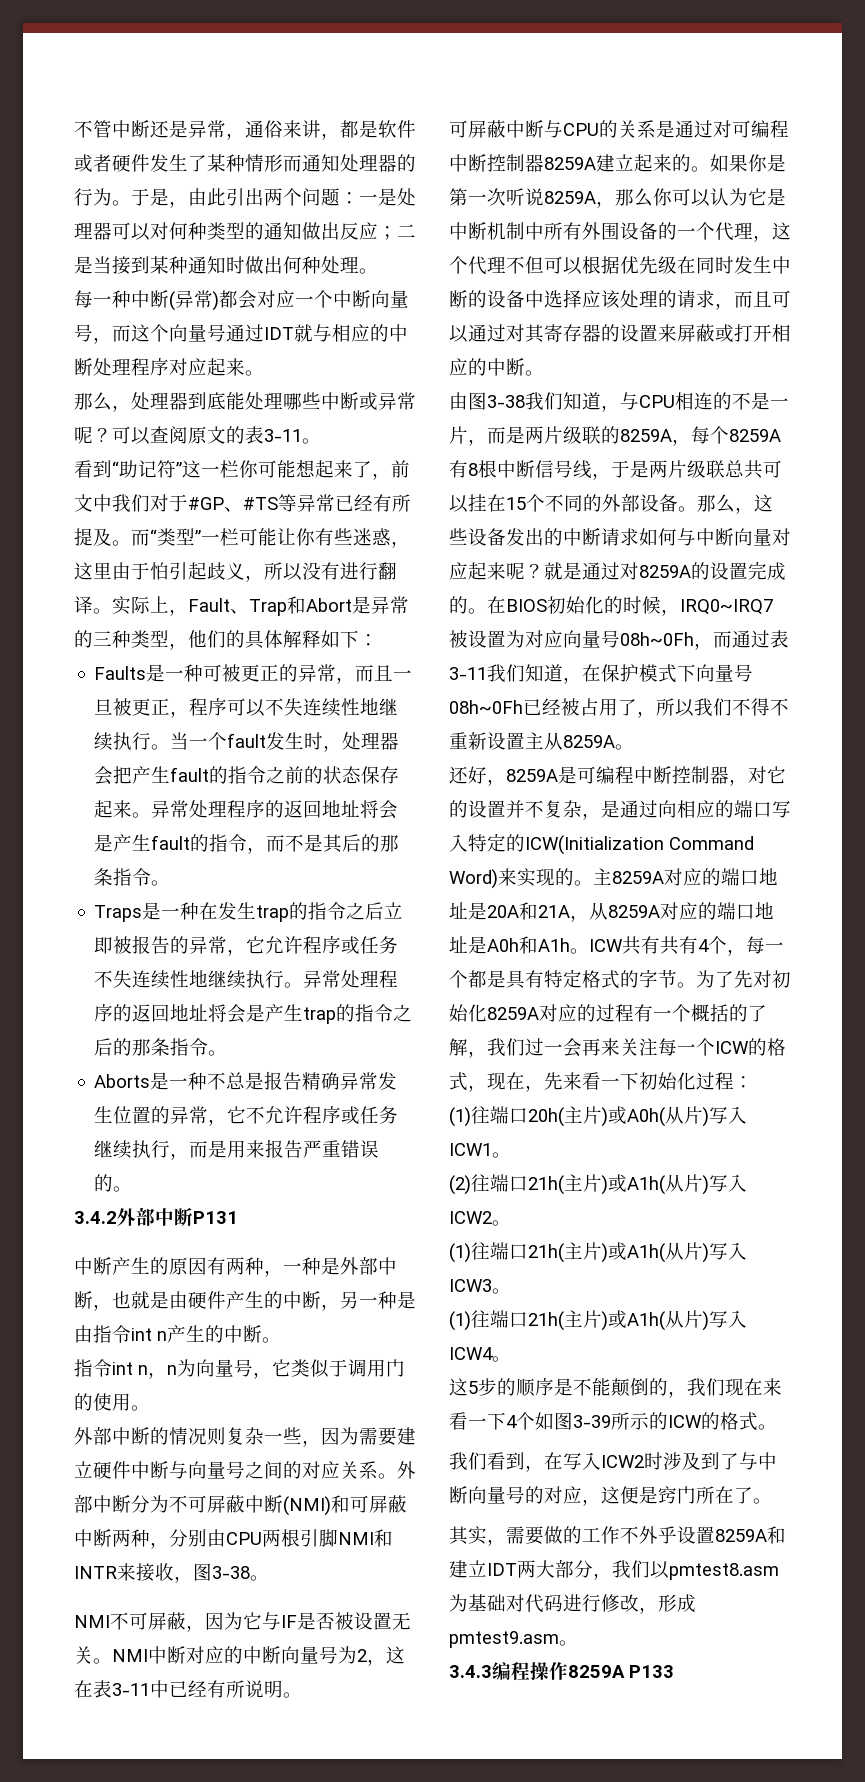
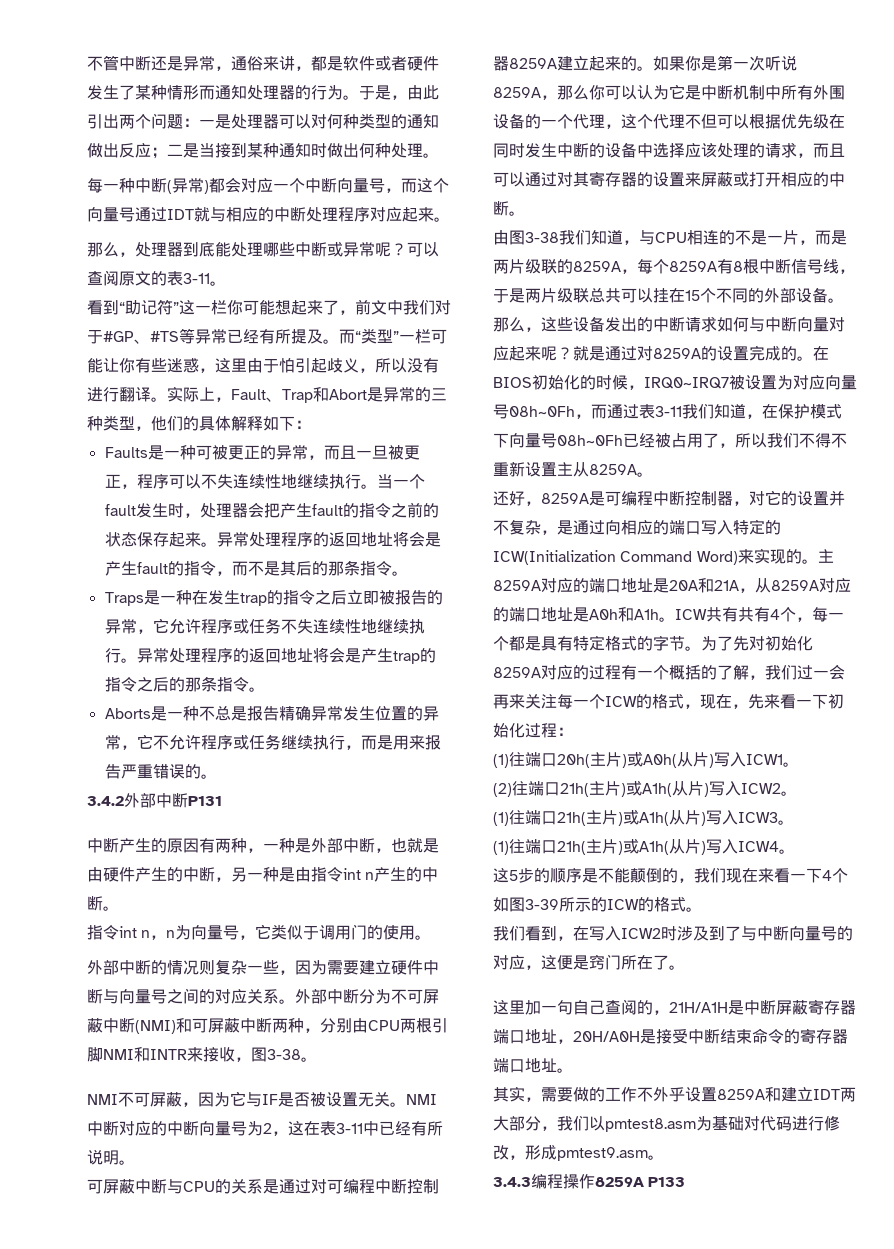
+ 这里加一句自己查阅的，21H/A1H是中断屏蔽寄存器端口地址，20H/A0H是接受中断结束命令的寄存器端口地址。

